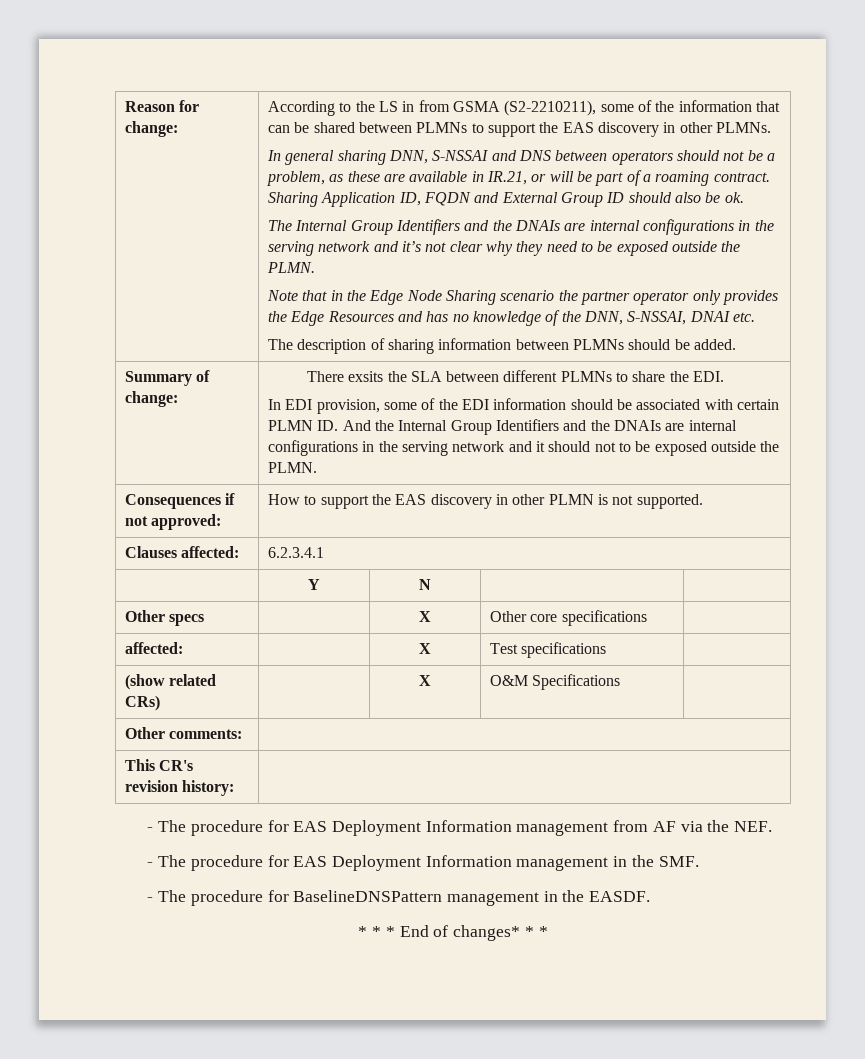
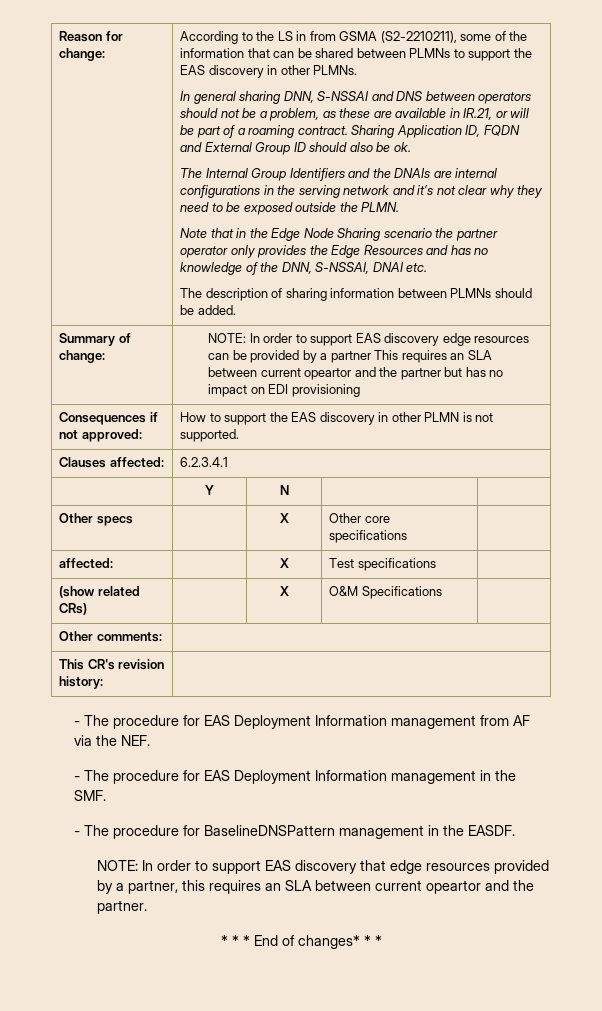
- There exsits the SLA between different PLMNs to share the EDI.
- In EDI provision, some of the EDI information should be associated with certain PLMN ID. And the Internal Group Identifiers and the DNAIs are internal configurations in the serving network and it should not to be exposed outside the PLMN.
+ NOTE: In order to support EAS discovery edge resources can be provided by a partner This requires an SLA between current opeartor and the partner but has no impact on EDI provisioning
+ NOTE: In order to support EAS discovery that edge resources provided by a partner, this requires an SLA between current opeartor and the partner.

